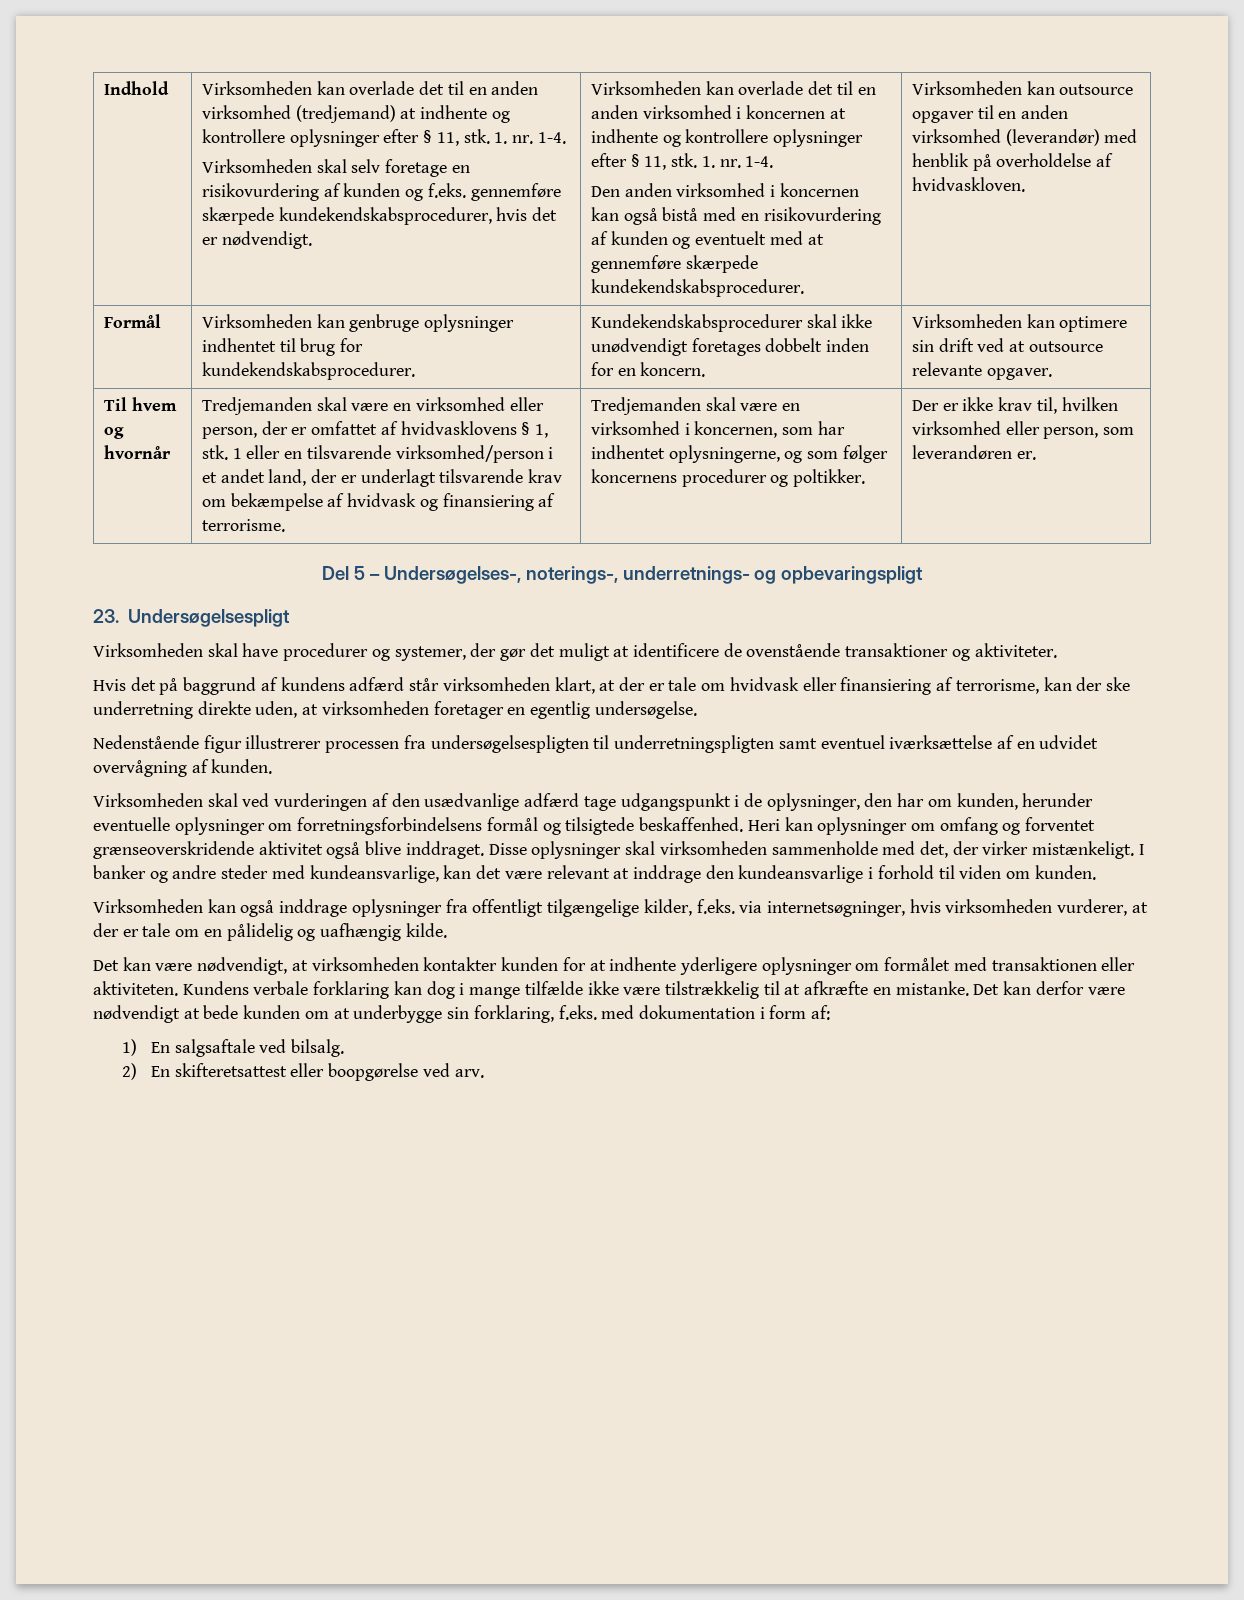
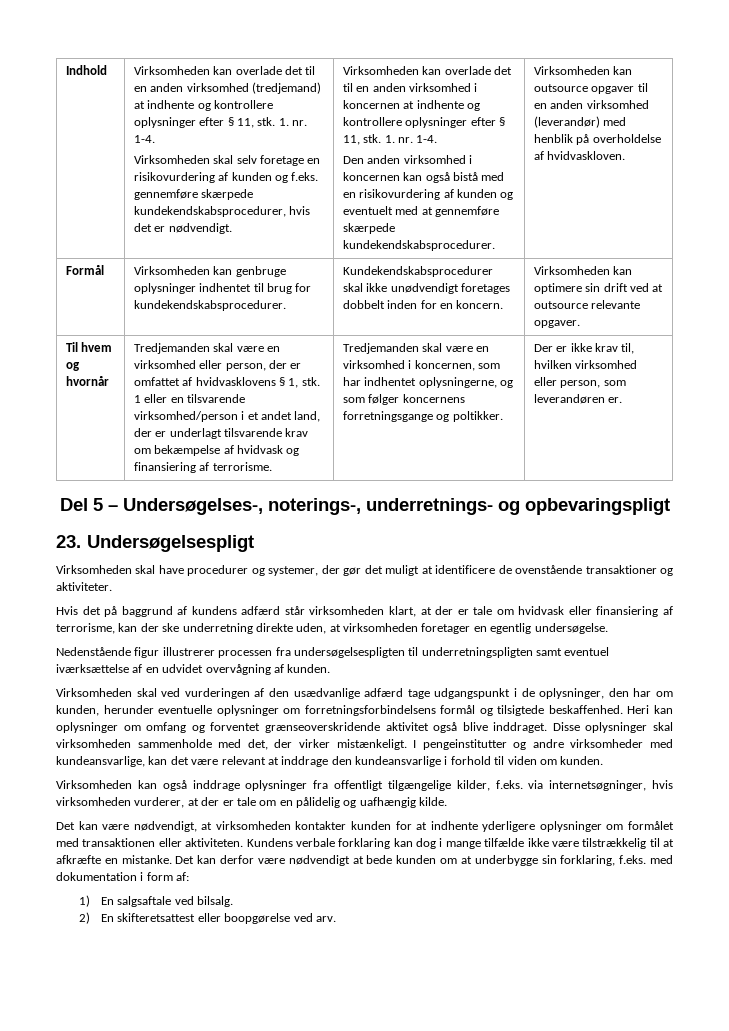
- Tredjemanden skal være en virksomhed i koncernen, som har indhentet oplysningerne, og som følger koncernens procedurer og poltikker.
+ Tredjemanden skal være en virksomhed i koncernen, som har indhentet oplysningerne, og som følger koncernens forretningsgange og poltikker.
- I banker og andre steder med kundeansvarlige, kan det være relevant at inddrage den kundeansvarlige i forhold til viden om kunden.
+ I pengeinstitutter og andre virksomheder med kundeansvarlige, kan det være relevant at inddrage den kundeansvarlige i forhold til viden om kunden.

